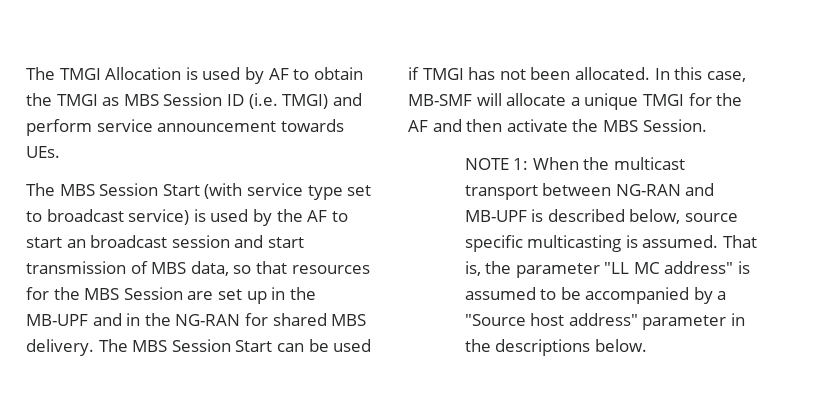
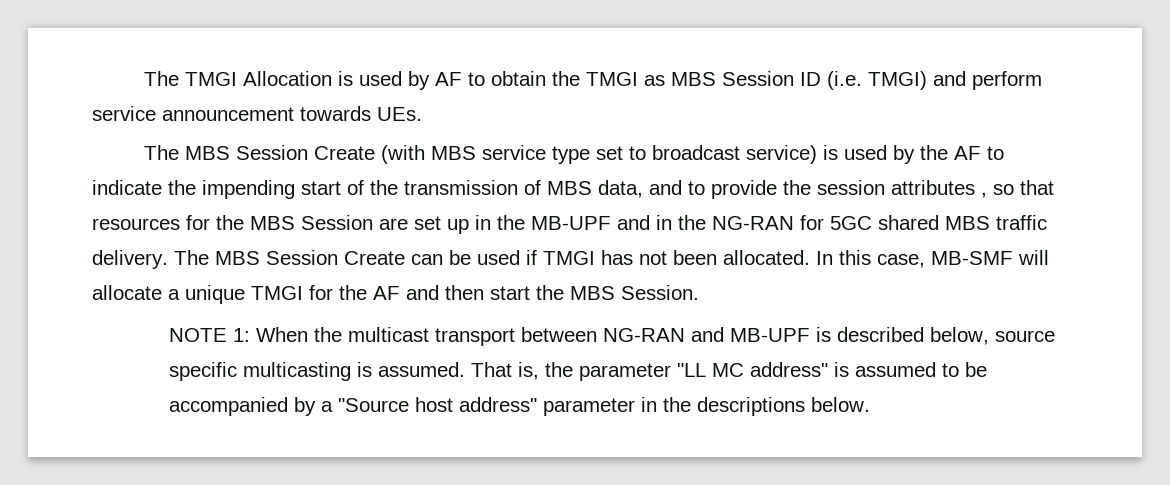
- The MBS Session Start (with service type set to broadcast service) is used by the AF to start an broadcast session and start transmission of MBS data, so that resources for the MBS Session are set up in the MB-UPF and in the NG-RAN for shared MBS delivery.
+ The MBS Session Create (with MBS service type set to broadcast service) is used by the AF to indicate the impending start of the transmission of MBS data, and to provide the session attributes , so that resources for the MBS Session are set up in the MB-UPF and in the NG-RAN for 5GC shared MBS traffic delivery.
- The MBS Session Start can be used if TMGI has not been allocated.
+ The MBS Session Create can be used if TMGI has not been allocated.
- In this case, MB-SMF will allocate a unique TMGI for the AF and then activate the MBS Session.
+ In this case, MB-SMF will allocate a unique TMGI for the AF and then start the MBS Session.

